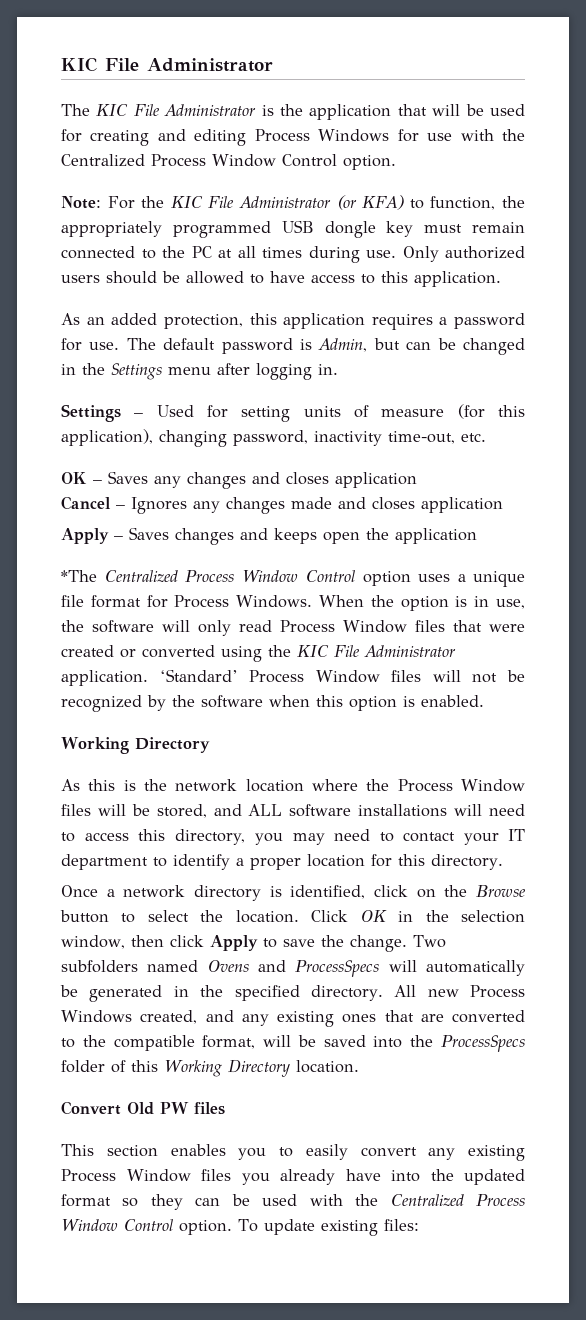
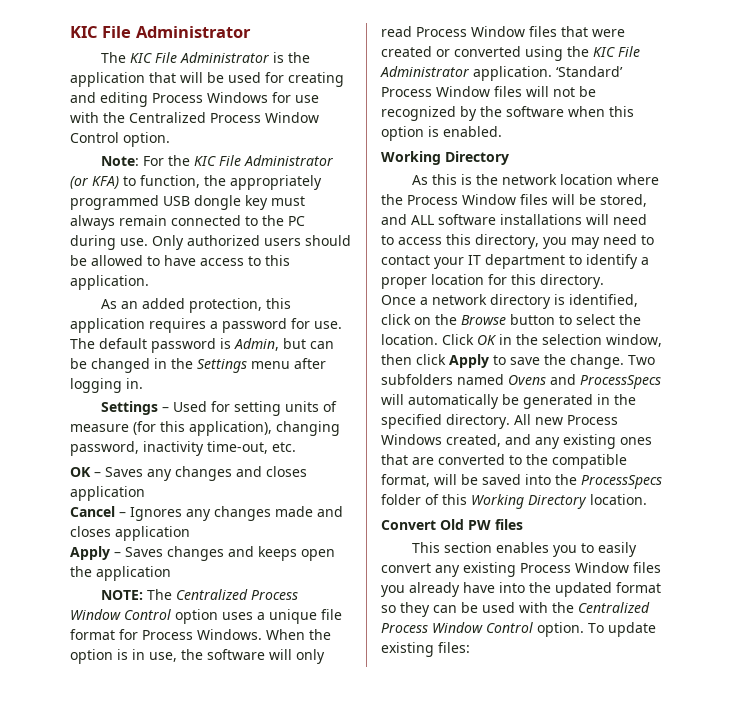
- Note: For the KIC File Administrator (or KFA) to function, the appropriately programmed USB dongle key must remain connected to the PC at all times during use.
+ Note: For the KIC File Administrator (or KFA) to function, the appropriately programmed USB dongle key must always remain connected to the PC during use.
- *The Centralized Process Window Control option uses a unique file format for Process Windows.
+ NOTE: The Centralized Process Window Control option uses a unique file format for Process Windows.

